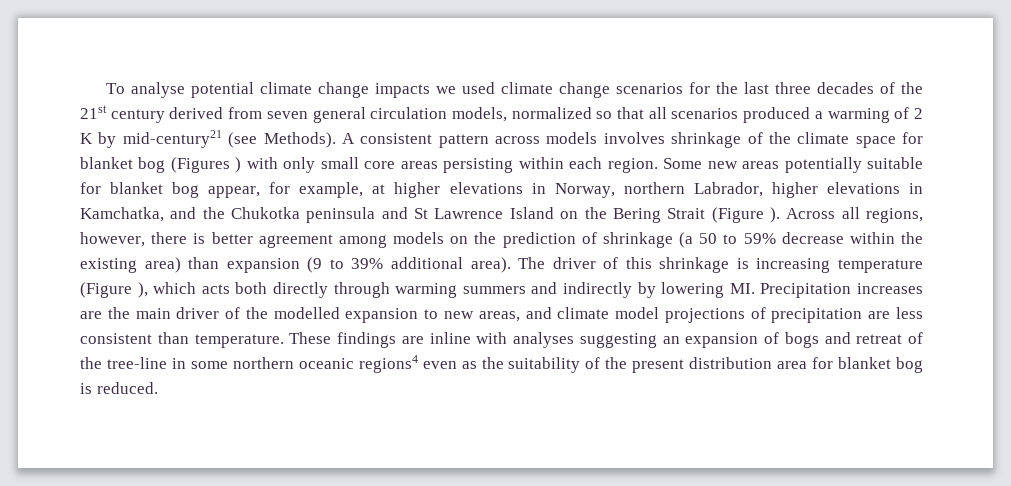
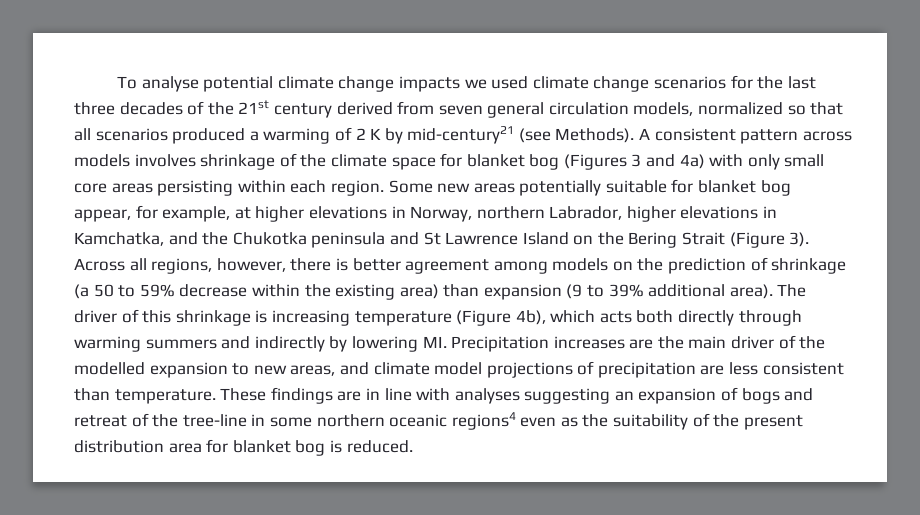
- A consistent pattern across models involves shrinkage of the climate space for blanket bog (Figures ) with only small core areas persisting within each region.
+ A consistent pattern across models involves shrinkage of the climate space for blanket bog (Figures 3 and 4a) with only small core areas persisting within each region.
- Some new areas potentially suitable for blanket bog appear, for example, at higher elevations in Norway, northern Labrador, higher elevations in Kamchatka, and the Chukotka peninsula and St Lawrence Island on the Bering Strait (Figure ).
+ Some new areas potentially suitable for blanket bog appear, for example, at higher elevations in Norway, northern Labrador, higher elevations in Kamchatka, and the Chukotka peninsula and St Lawrence Island on the Bering Strait (Figure 3).
- The driver of this shrinkage is increasing temperature (Figure ), which acts both directly through warming summers and indirectly by lowering MI. Precipitation increases are the main driver of the modelled expansion to new areas, and climate model projections of precipitation are less consistent than temperature.
+ The driver of this shrinkage is increasing temperature (Figure 4b), which acts both directly through warming summers and indirectly by lowering MI. Precipitation increases are the main driver of the modelled expansion to new areas, and climate model projections of precipitation are less consistent than temperature.
- These findings are inline with analyses suggesting an expansion of bogs and retreat of the tree-line in some northern oceanic regions4 even as the suitability of the present distribution area for blanket bog is reduced.
+ These findings are in line with analyses suggesting an expansion of bogs and retreat of the tree-line in some northern oceanic regions4 even as the suitability of the present distribution area for blanket bog is reduced.

